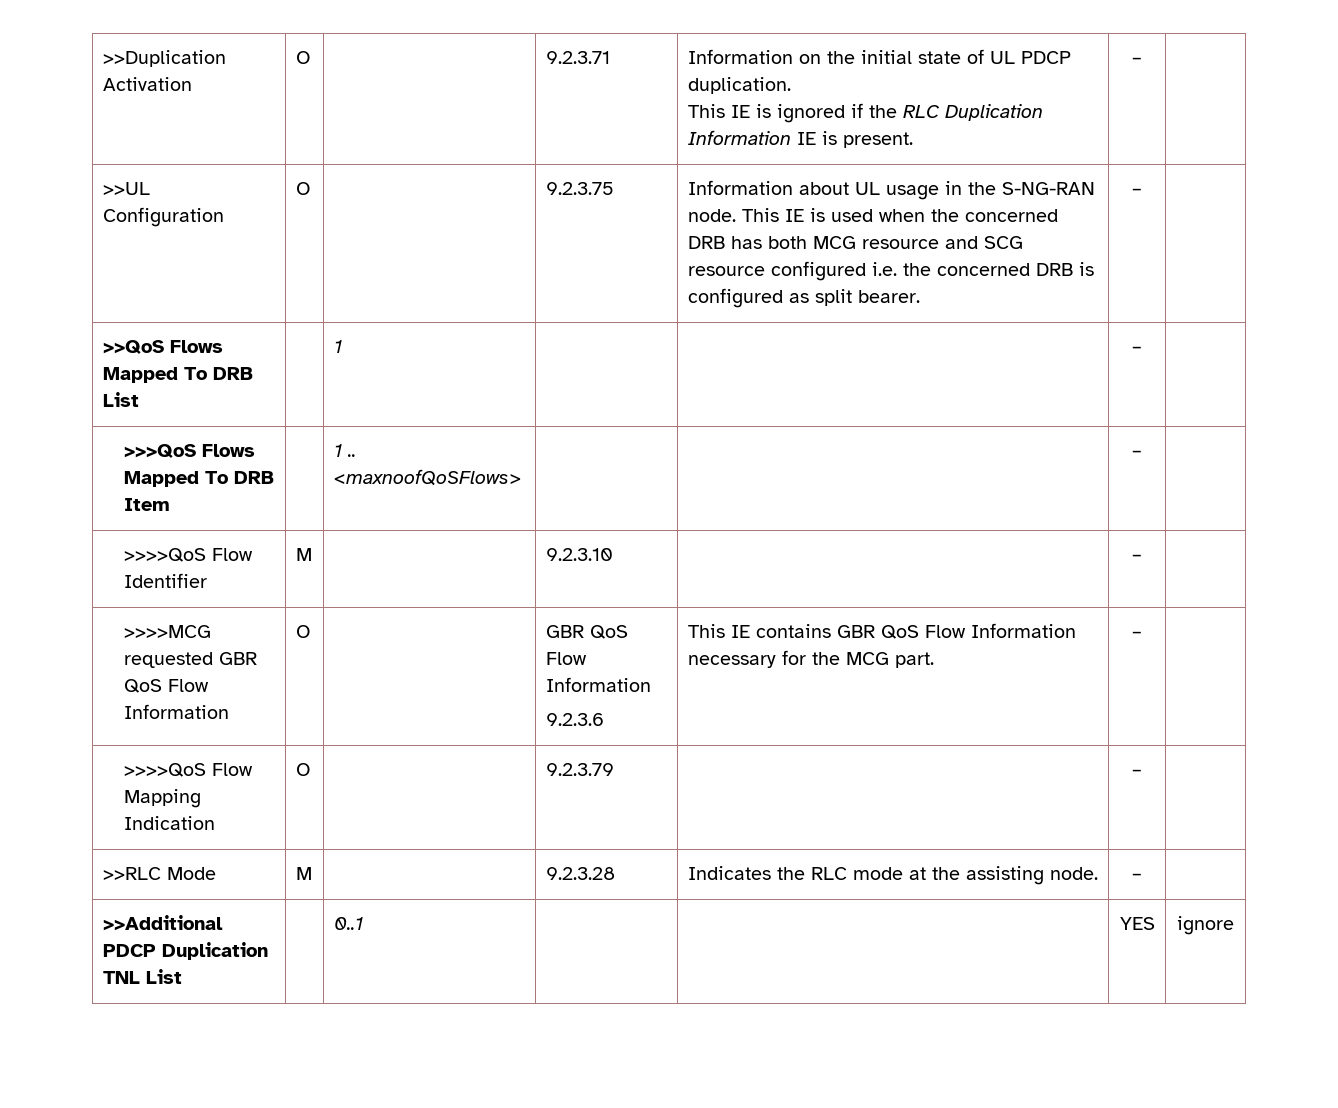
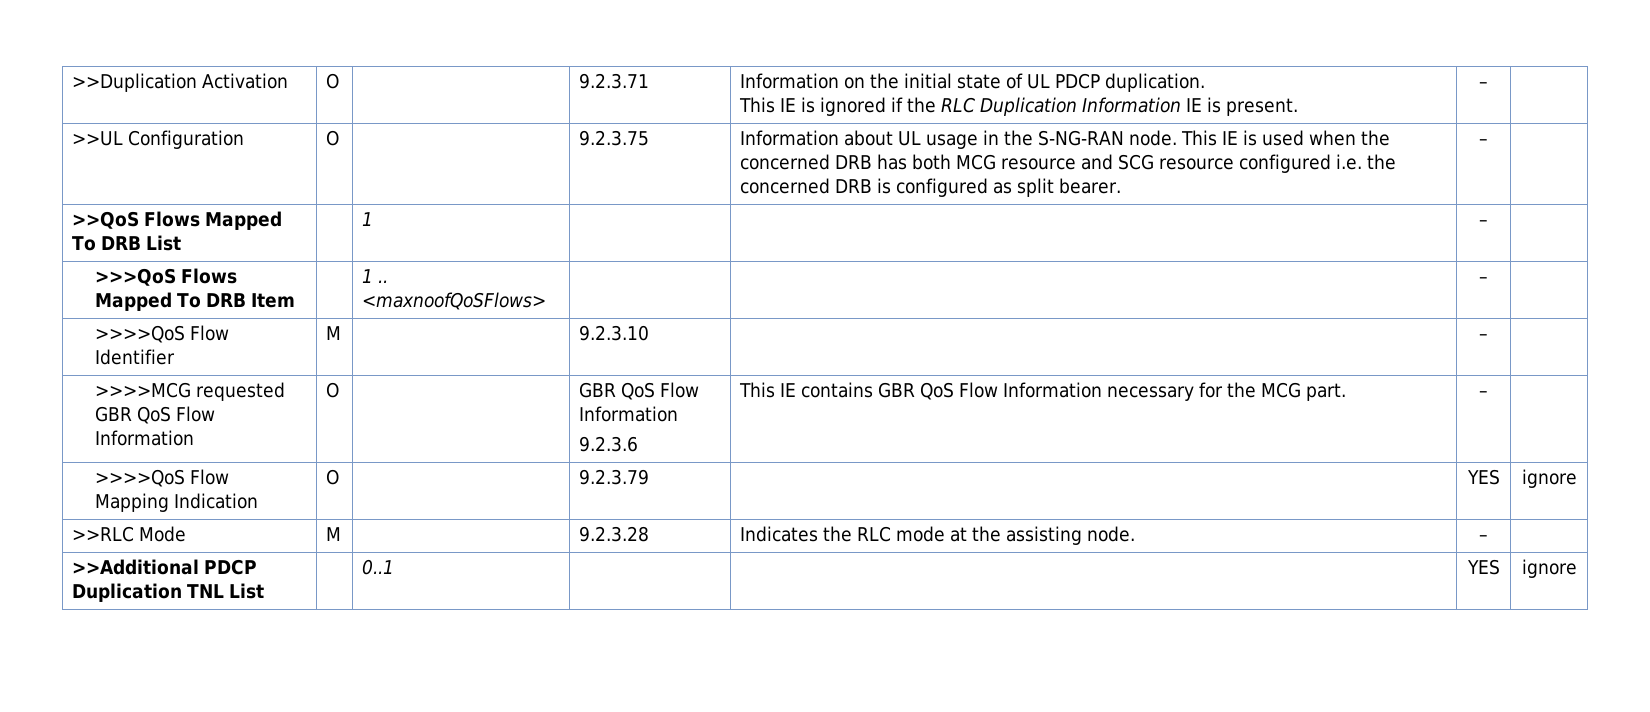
- >>>>QoS Flow Mapping Indication | O | | 9.2.3.79 | | – |
+ >>>>QoS Flow Mapping Indication | O | | 9.2.3.79 | | YES | ignore

